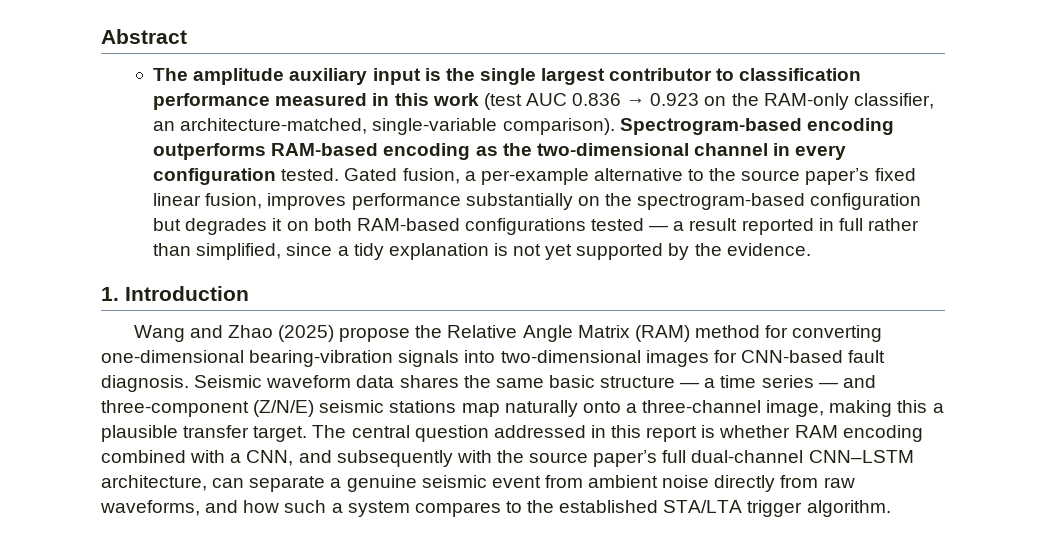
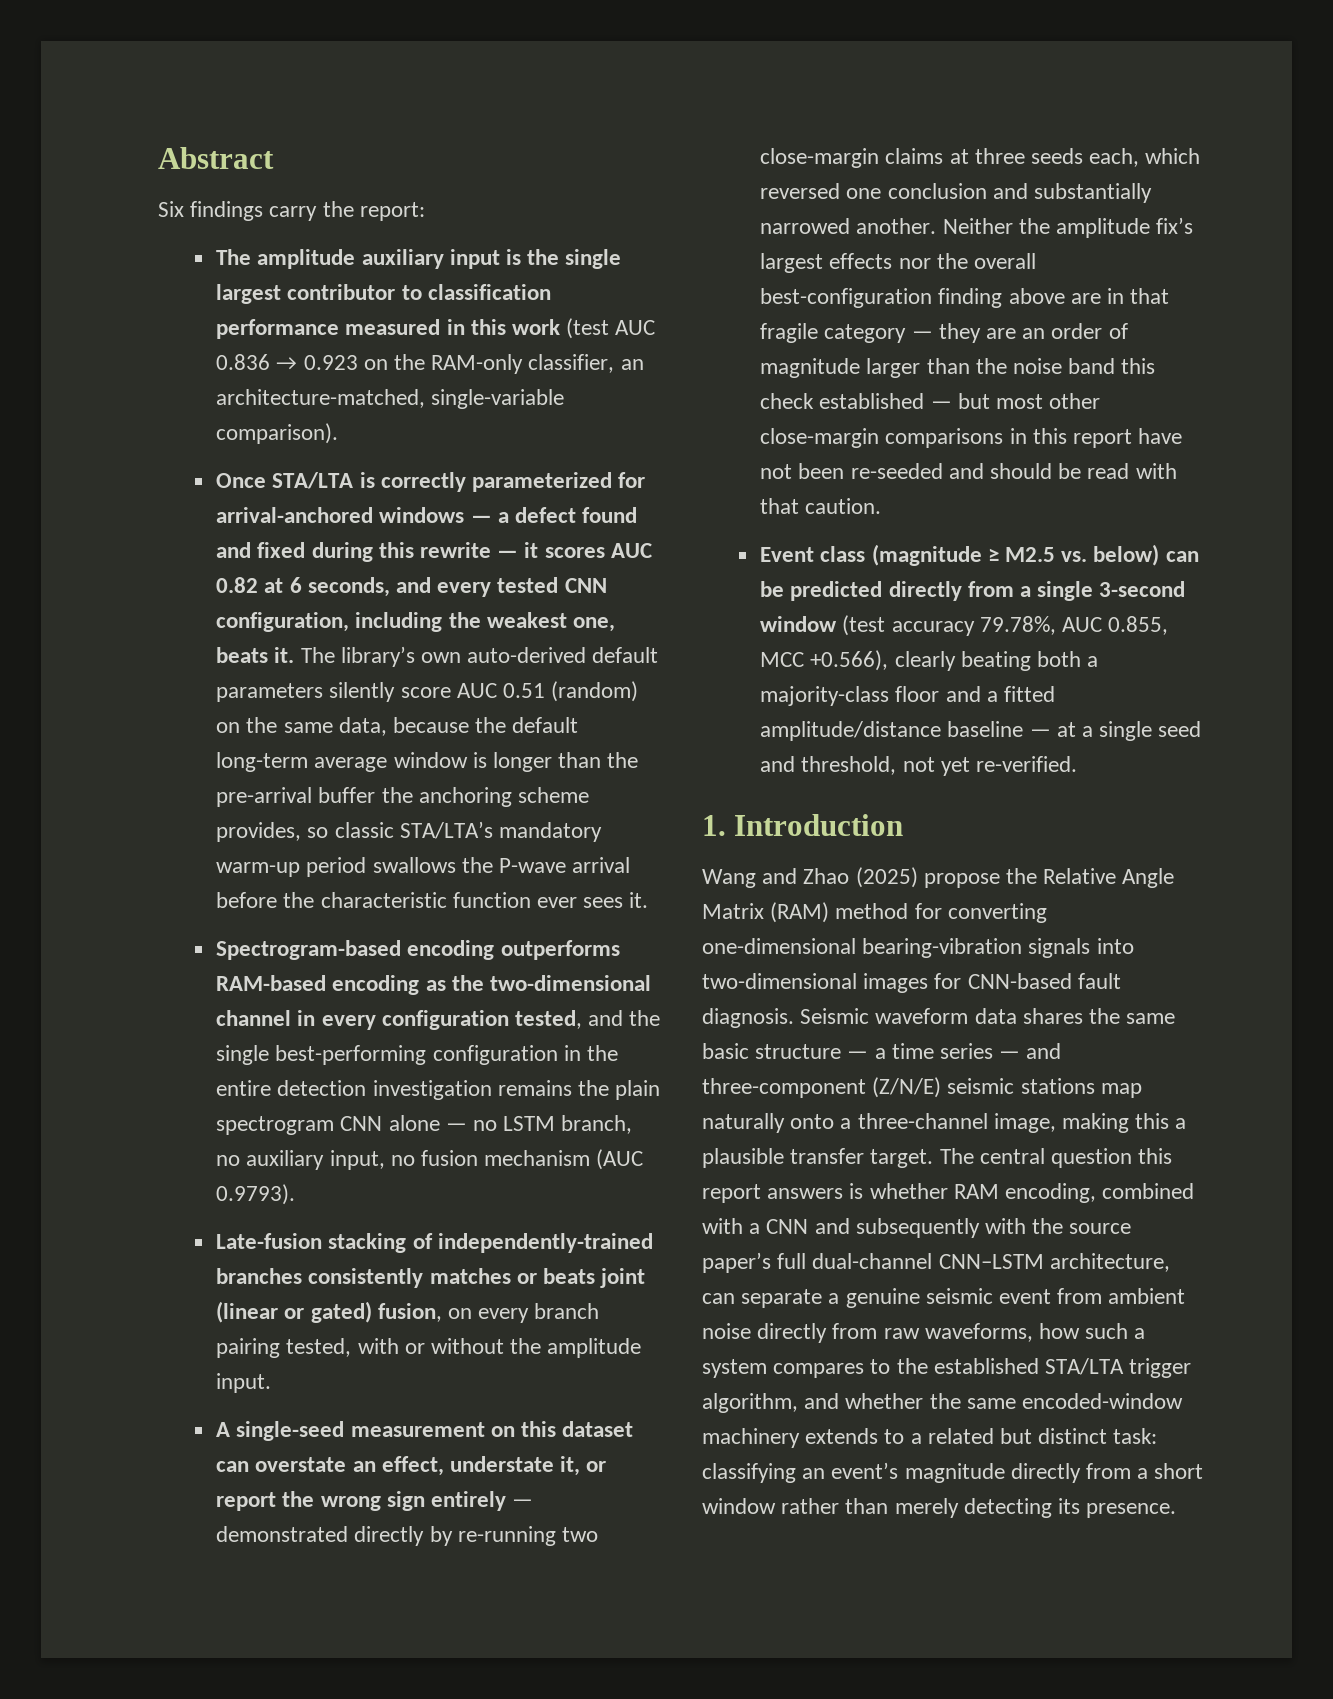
+ Six findings carry the report:
- The amplitude auxiliary input is the single largest contributor to classification performance measured in this work (test AUC 0.836 → 0.923 on the RAM-only classifier, an architecture-matched, single-variable comparison). Spectrogram-based encoding outperforms RAM-based encoding as the two-dimensional channel in every configuration tested. Gated fusion, a per-example alternative to the source paper’s fixed linear fusion, improves performance substantially on the spectrogram-based configuration but degrades it on both RAM-based configurations tested — a result reported in full rather than simplified, since a tidy explanation is not yet supported by the evidence.
+ The amplitude auxiliary input is the single largest contributor to classification performance measured in this work (test AUC 0.836 → 0.923 on the RAM-only classifier, an architecture-matched, single-variable comparison).
+ Once STA/LTA is correctly parameterized for arrival-anchored windows — a defect found and fixed during this rewrite — it scores AUC 0.82 at 6 seconds, and every tested CNN configuration, including the weakest one, beats it. The library’s own auto-derived default parameters silently score AUC 0.51 (random) on the same data, because the default long-term average window is longer than the pre-arrival buffer the anchoring scheme provides, so classic STA/LTA’s mandatory warm-up period swallows the P-wave arrival before the characteristic function ever sees it.
+ Spectrogram-based encoding outperforms RAM-based encoding as the two-dimensional channel in every configuration tested, and the single best-performing configuration in the entire detection investigation remains the plain spectrogram CNN alone — no LSTM branch, no auxiliary input, no fusion mechanism (AUC 0.9793).
+ Late-fusion stacking of independently-trained branches consistently matches or beats joint (linear or gated) fusion, on every branch pairing tested, with or without the amplitude input.
+ A single-seed measurement on this dataset can overstate an effect, understate it, or report the wrong sign entirely — demonstrated directly by re-running two close-margin claims at three seeds each, which reversed one conclusion and substantially narrowed another. Neither the amplitude fix’s largest effects nor the overall best-configuration finding above are in that fragile category — they are an order of magnitude larger than the noise band this check established — but most other close-margin comparisons in this report have not been re-seeded and should be read with that caution.
+ Event class (magnitude ≥ M2.5 vs. below) can be predicted directly from a single 3-second window (test accuracy 79.78%, AUC 0.855, MCC +0.566), clearly beating both a majority-class floor and a fitted amplitude/distance baseline — at a single seed and threshold, not yet re-verified.
- The central question addressed in this report is whether RAM encoding combined with a CNN, and subsequently with the source paper’s full dual-channel CNN–LSTM architecture, can separate a genuine seismic event from ambient noise directly from raw waveforms, and how such a system compares to the established STA/LTA trigger algorithm.
+ The central question this report answers is whether RAM encoding, combined with a CNN and subsequently with the source paper’s full dual-channel CNN–LSTM architecture, can separate a genuine seismic event from ambient noise directly from raw waveforms, how such a system compares to the established STA/LTA trigger algorithm, and whether the same encoded-window machinery extends to a related but distinct task: classifying an event’s magnitude directly from a short window rather than merely detecting its presence.

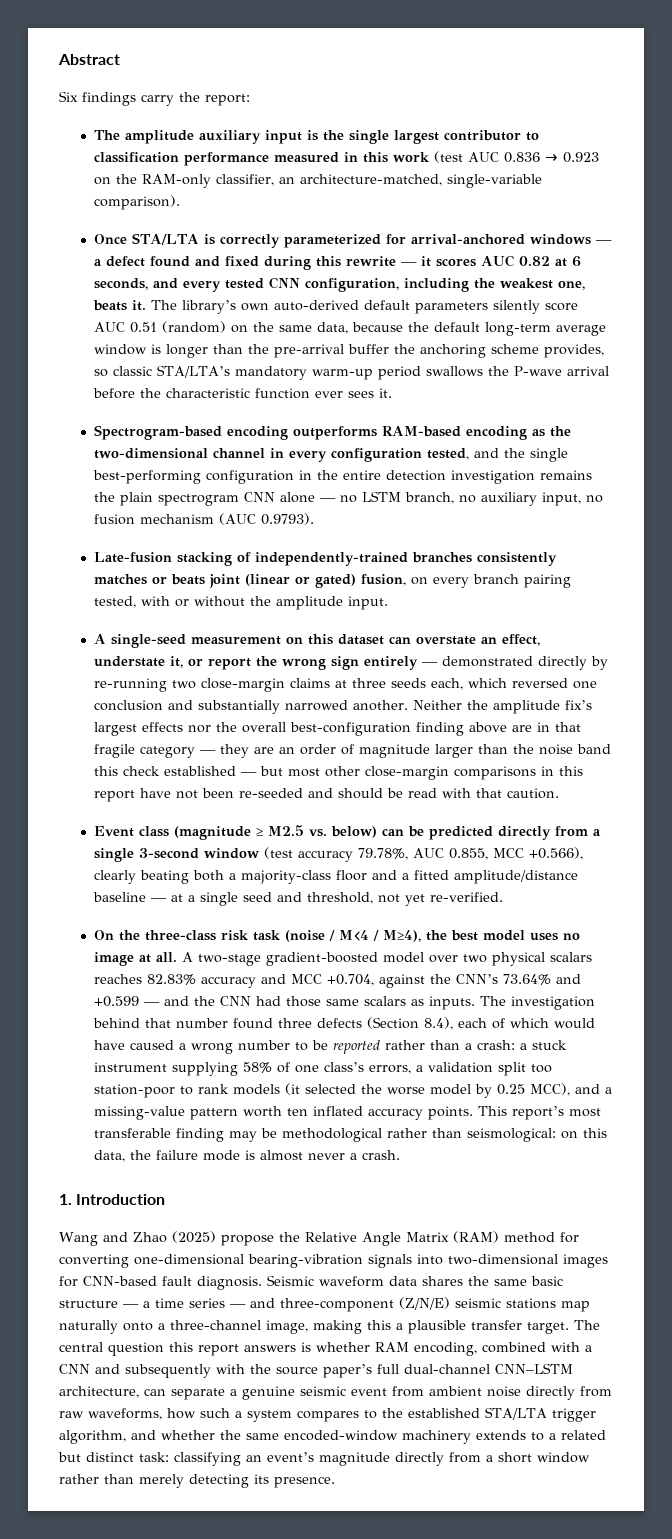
+ On the three-class risk task (noise / M<4 / M≥4), the best model uses no image at all. A two-stage gradient-boosted model over two physical scalars reaches 82.83% accuracy and MCC +0.704, against the CNN’s 73.64% and +0.599 — and the CNN had those same scalars as inputs. The investigation behind that number found three defects (Section 8.4), each of which would have caused a wrong number to be reported rather than a crash: a stuck instrument supplying 58% of one class’s errors, a validation split too station-poor to rank models (it selected the worse model by 0.25 MCC), and a missing-value pattern worth ten inflated accuracy points. This report’s most transferable finding may be methodological rather than seismological: on this data, the failure mode is almost never a crash.

